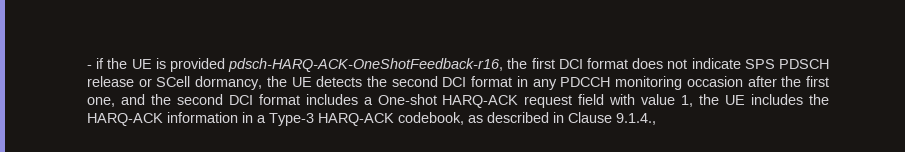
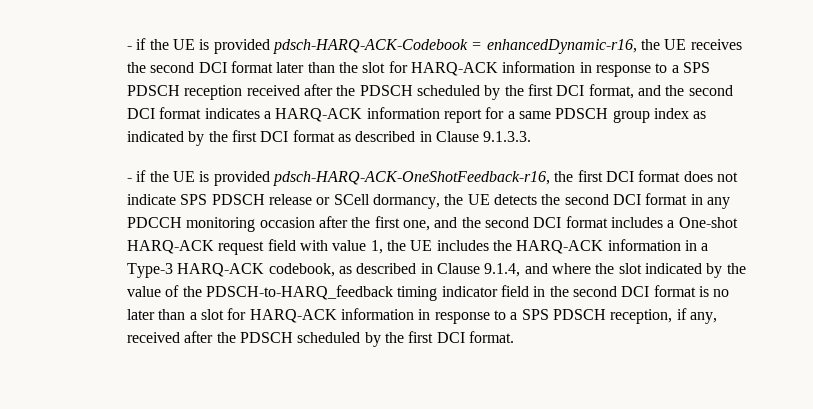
- - if the UE is provided pdsch-HARQ-ACK-OneShotFeedback-r16, the first DCI format does not indicate SPS PDSCH release or SCell dormancy, the UE detects the second DCI format in any PDCCH monitoring occasion after the first one, and the second DCI format includes a One-shot HARQ-ACK request field with value 1, the UE includes the HARQ-ACK information in a Type-3 HARQ-ACK codebook, as described in Clause 9.1.4.,
+ - if the UE is provided pdsch-HARQ-ACK-Codebook = enhancedDynamic-r16, the UE receives the second DCI format later than the slot for HARQ-ACK information in response to a SPS PDSCH reception received after the PDSCH scheduled by the first DCI format, and the second DCI format indicates a HARQ-ACK information report for a same PDSCH group index as indicated by the first DCI format as described in Clause 9.1.3.3.
+ - if the UE is provided pdsch-HARQ-ACK-OneShotFeedback-r16, the first DCI format does not indicate SPS PDSCH release or SCell dormancy, the UE detects the second DCI format in any PDCCH monitoring occasion after the first one, and the second DCI format includes a One-shot HARQ-ACK request field with value 1, the UE includes the HARQ-ACK information in a Type-3 HARQ-ACK codebook, as described in Clause 9.1.4, and where the slot indicated by the value of the PDSCH-to-HARQ_feedback timing indicator field in the second DCI format is no later than a slot for HARQ-ACK information in response to a SPS PDSCH reception, if any, received after the PDSCH scheduled by the first DCI format.

